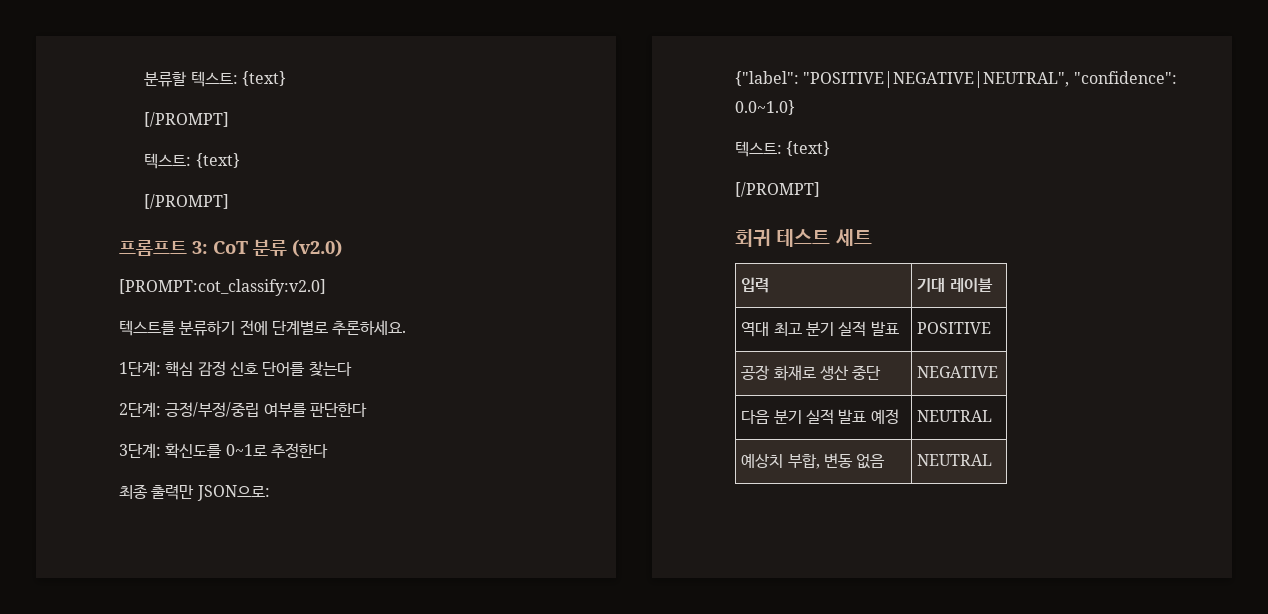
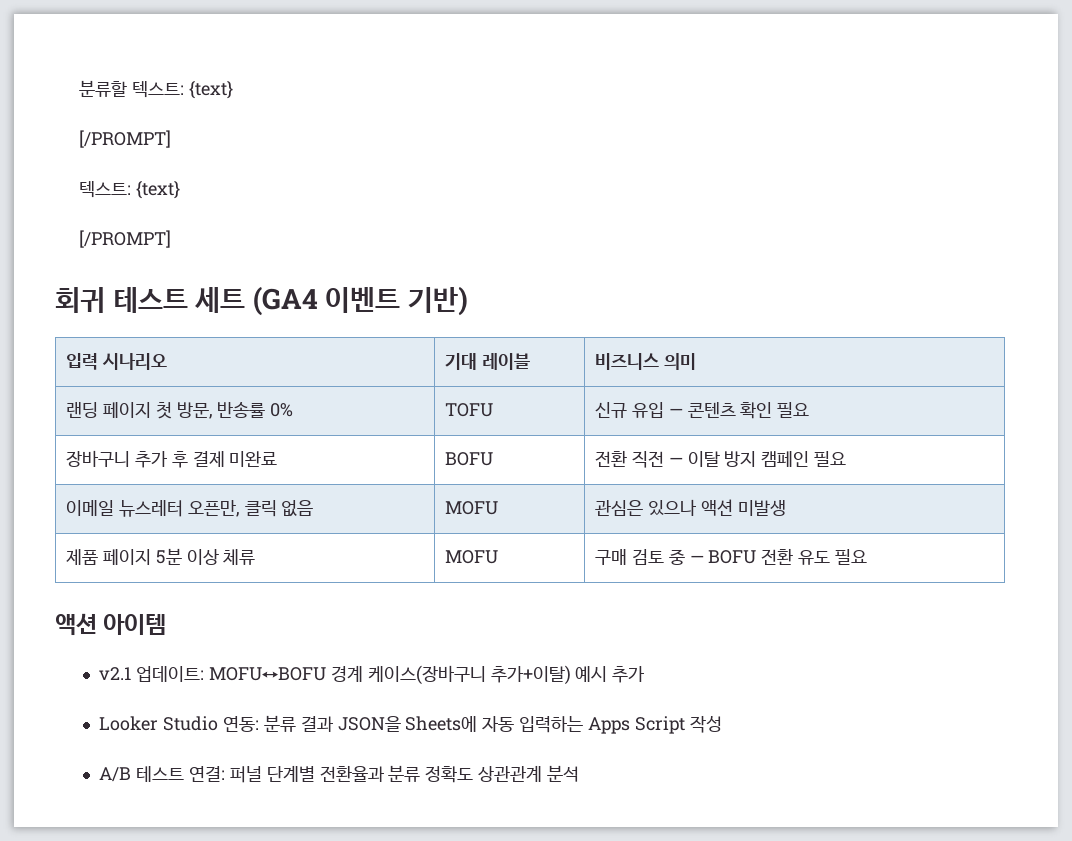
- 프롬프트 3: CoT 분류 (v2.0)
- [PROMPT:cot_classify:v2.0]
- 텍스트를 분류하기 전에 단계별로 추론하세요.
- 1단계: 핵심 감정 신호 단어를 찾는다
- 2단계: 긍정/부정/중립 여부를 판단한다
- 3단계: 확신도를 0~1로 추정한다
- 최종 출력만 JSON으로:
- {"label": "POSITIVE|NEGATIVE|NEUTRAL", "confidence": 0.0~1.0}
- 텍스트: {text}
- [/PROMPT]
- 회귀 테스트 세트
+ 회귀 테스트 세트 (GA4 이벤트 기반)
- 입력 | 기대 레이블
- 역대 최고 분기 실적 발표 | POSITIVE
- 공장 화재로 생산 중단 | NEGATIVE
- 다음 분기 실적 발표 예정 | NEUTRAL
- 예상치 부합, 변동 없음 | NEUTRAL
+ 입력 시나리오 | 기대 레이블 | 비즈니스 의미
+ 랜딩 페이지 첫 방문, 반송률 0% | TOFU | 신규 유입 — 콘텐츠 확인 필요
+ 장바구니 추가 후 결제 미완료 | BOFU | 전환 직전 — 이탈 방지 캠페인 필요
+ 이메일 뉴스레터 오픈만, 클릭 없음 | MOFU | 관심은 있으나 액션 미발생
+ 제품 페이지 5분 이상 체류 | MOFU | 구매 검토 중 — BOFU 전환 유도 필요
+ 액션 아이템
+ v2.1 업데이트: MOFU↔BOFU 경계 케이스(장바구니 추가+이탈) 예시 추가
+ Looker Studio 연동: 분류 결과 JSON을 Sheets에 자동 입력하는 Apps Script 작성
+ A/B 테스트 연결: 퍼널 단계별 전환율과 분류 정확도 상관관계 분석

